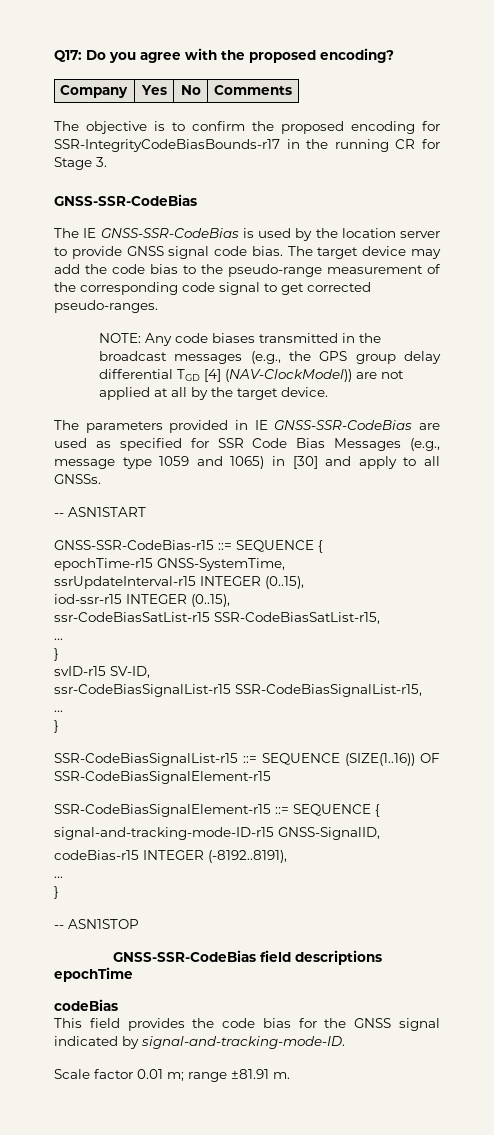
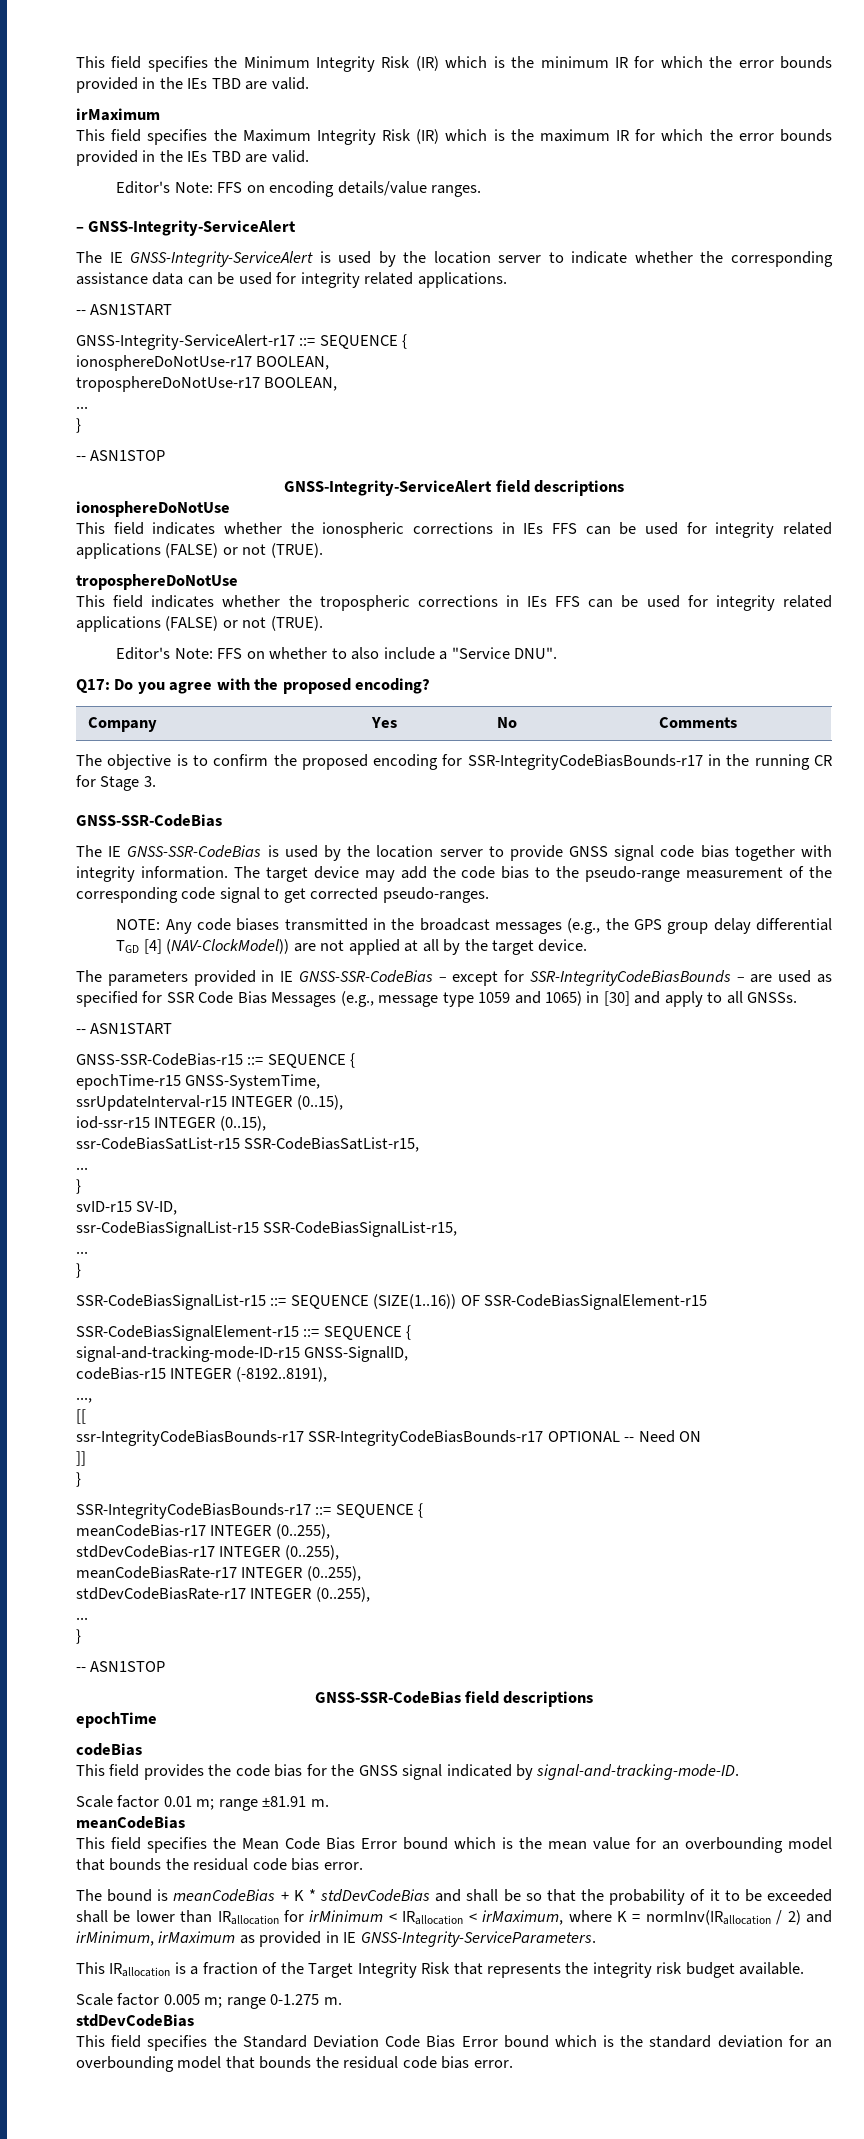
+ This field specifies the Minimum Integrity Risk (IR) which is the minimum IR for which the error bounds provided in the IEs TBD are valid.
+ irMaximum
+ This field specifies the Maximum Integrity Risk (IR) which is the maximum IR for which the error bounds provided in the IEs TBD are valid.
+ Editor's Note: FFS on encoding details/value ranges.
+ – GNSS-Integrity-ServiceAlert
+ The IE GNSS-Integrity-ServiceAlert is used by the location server to indicate whether the corresponding assistance data can be used for integrity related applications.
+ -- ASN1START
+ GNSS-Integrity-ServiceAlert-r17 ::= SEQUENCE {
+ ionosphereDoNotUse-r17 BOOLEAN,
+ troposphereDoNotUse-r17 BOOLEAN,
+ ...
+ }
+ -- ASN1STOP
+ GNSS-Integrity-ServiceAlert field descriptions
+ ionosphereDoNotUse
+ This field indicates whether the ionospheric corrections in IEs FFS can be used for integrity related applications (FALSE) or not (TRUE).
+ troposphereDoNotUse
+ This field indicates whether the tropospheric corrections in IEs FFS can be used for integrity related applications (FALSE) or not (TRUE).
+ Editor's Note: FFS on whether to also include a "Service DNU".
- The IE GNSS-SSR-CodeBias is used by the location server to provide GNSS signal code bias.
+ The IE GNSS-SSR-CodeBias is used by the location server to provide GNSS signal code bias together with integrity information.
- The parameters provided in IE GNSS-SSR-CodeBias are used as specified for SSR Code Bias Messages (e.g., message type 1059 and 1065) in [30] and apply to all GNSSs.
+ The parameters provided in IE GNSS-SSR-CodeBias – except for SSR-IntegrityCodeBiasBounds – are used as specified for SSR Code Bias Messages (e.g., message type 1059 and 1065) in [30] and apply to all GNSSs.
+ ...,
+ [[
+ ssr-IntegrityCodeBiasBounds-r17 SSR-IntegrityCodeBiasBounds-r17 OPTIONAL -- Need ON
+ ]]
+ }
+ SSR-IntegrityCodeBiasBounds-r17 ::= SEQUENCE {
+ meanCodeBias-r17 INTEGER (0..255),
+ stdDevCodeBias-r17 INTEGER (0..255),
+ meanCodeBiasRate-r17 INTEGER (0..255),
+ stdDevCodeBiasRate-r17 INTEGER (0..255),
  Scale factor 0.01 m; range ±81.91 m.
+ meanCodeBias
+ This field specifies the Mean Code Bias Error bound which is the mean value for an overbounding model that bounds the residual code bias error.
+ The bound is meanCodeBias + K * stdDevCodeBias and shall be so that the probability of it to be exceeded shall be lower than IRallocation for irMinimum < IRallocation < irMaximum, where K = normInv(IRallocation / 2) and irMinimum, irMaximum as provided in IE GNSS-Integrity-ServiceParameters.
+ This IRallocation is a fraction of the Target Integrity Risk that represents the integrity risk budget available.
+ Scale factor 0.005 m; range 0-1.275 m.
+ stdDevCodeBias
+ This field specifies the Standard Deviation Code Bias Error bound which is the standard deviation for an overbounding model that bounds the residual code bias error.

